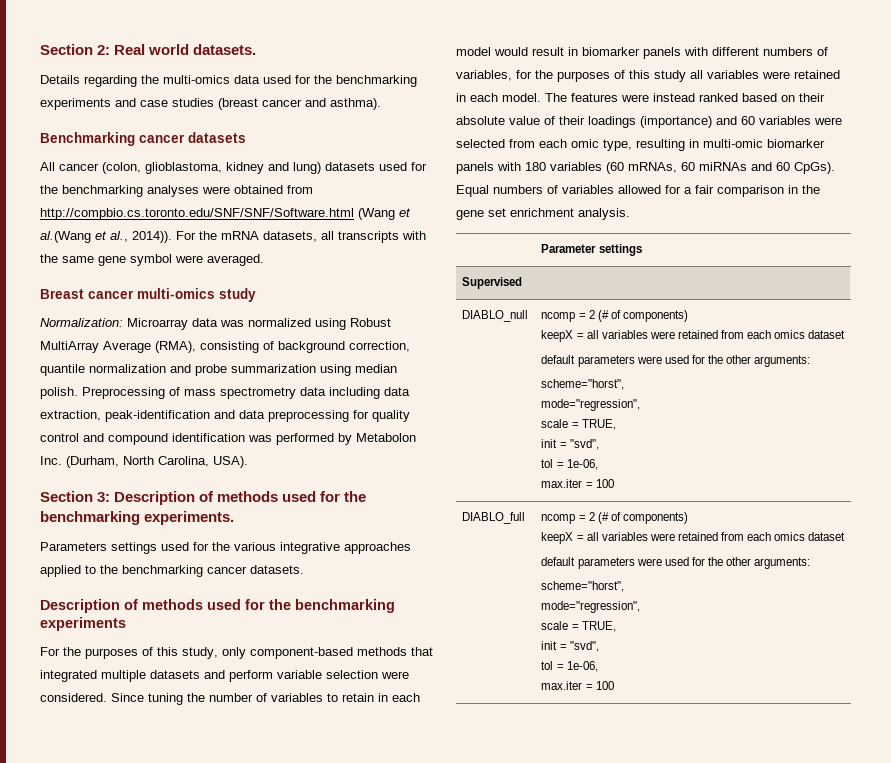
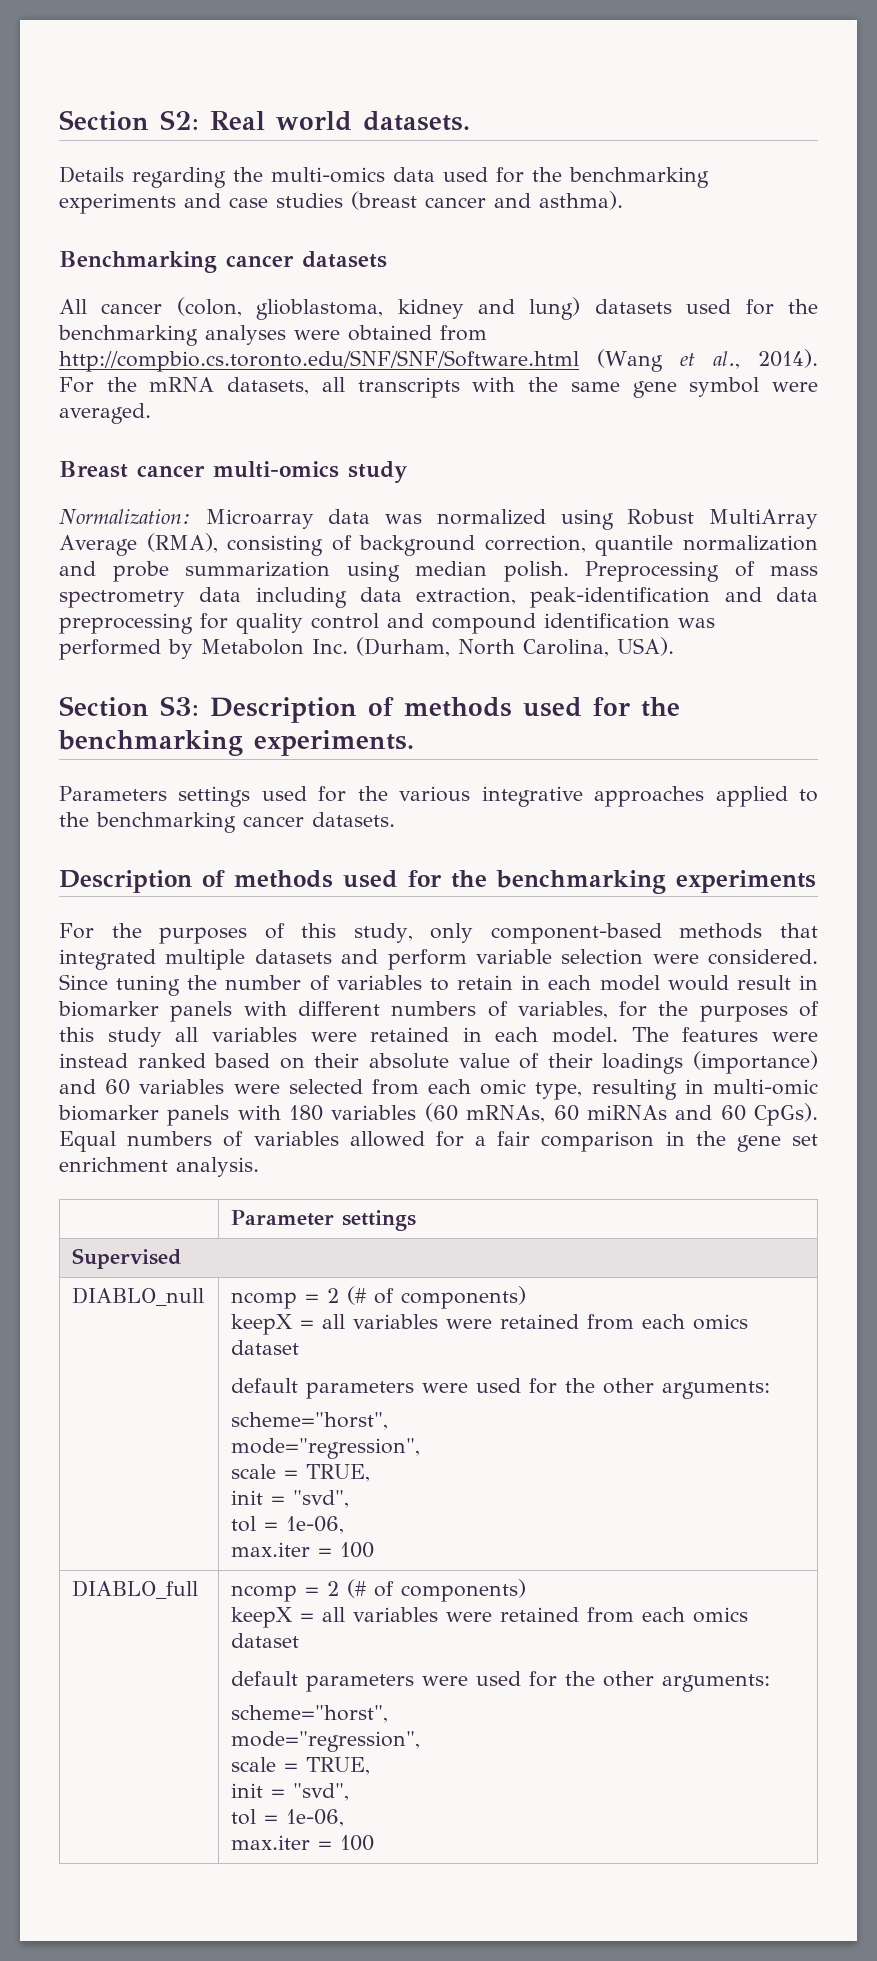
- Section 2: Real world datasets.
+ Section S2: Real world datasets.
- All cancer (colon, glioblastoma, kidney and lung) datasets used for the benchmarking analyses were obtained from http://compbio.cs.toronto.edu/SNF/SNF/Software.html (Wang et al.(Wang et al., 2014)).
+ All cancer (colon, glioblastoma, kidney and lung) datasets used for the benchmarking analyses were obtained from http://compbio.cs.toronto.edu/SNF/SNF/Software.html (Wang et al., 2014).
- Section 3: Description of methods used for the benchmarking experiments.
+ Section S3: Description of methods used for the benchmarking experiments.

